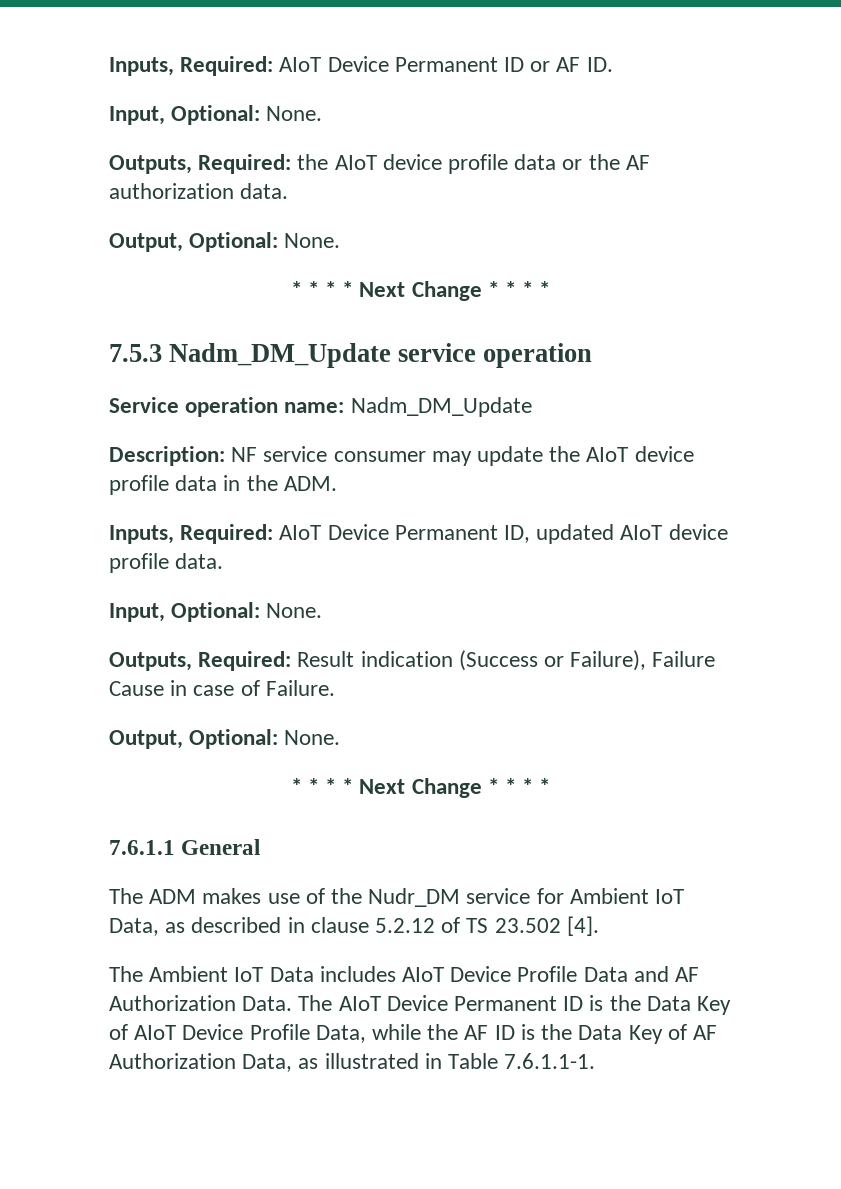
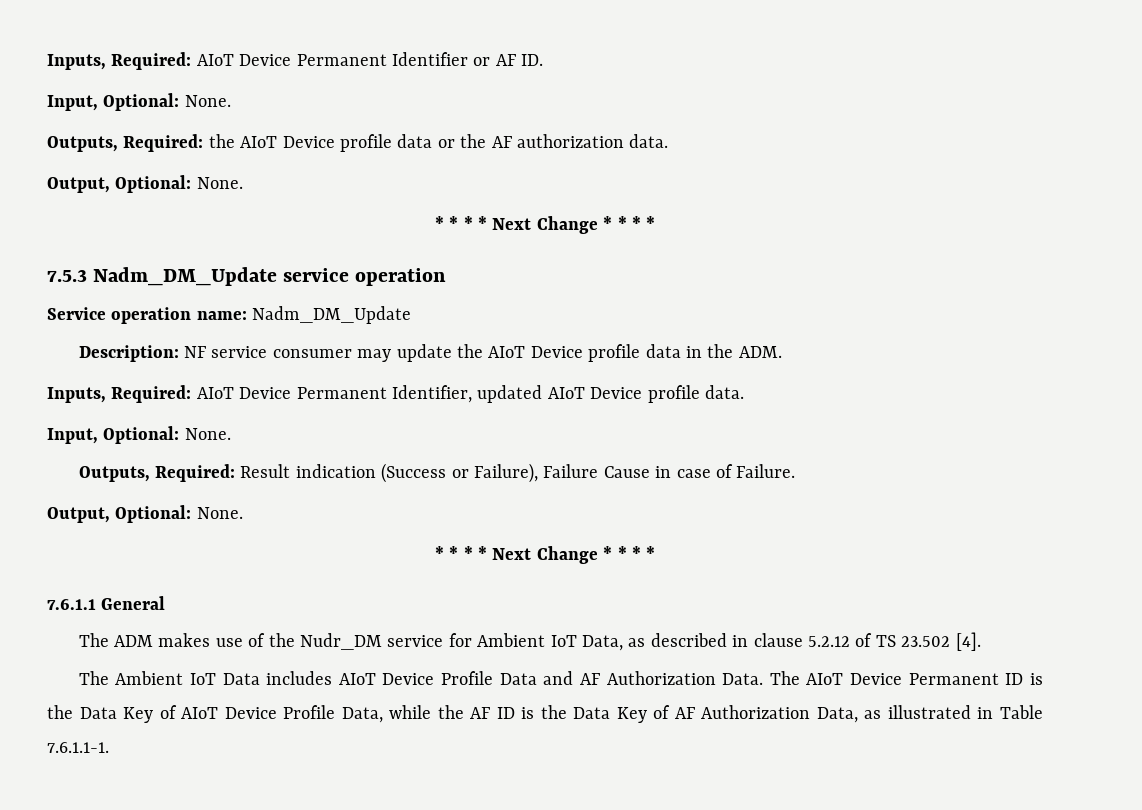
- Inputs, Required: AIoT Device Permanent ID or AF ID.
+ Inputs, Required: AIoT Device Permanent Identifier or AF ID.
- Outputs, Required: the AIoT device profile data or the AF authorization data.
+ Outputs, Required: the AIoT Device profile data or the AF authorization data.
- Description: NF service consumer may update the AIoT device profile data in the ADM.
+ Description: NF service consumer may update the AIoT Device profile data in the ADM.
- Inputs, Required: AIoT Device Permanent ID, updated AIoT device profile data.
+ Inputs, Required: AIoT Device Permanent Identifier, updated AIoT Device profile data.

